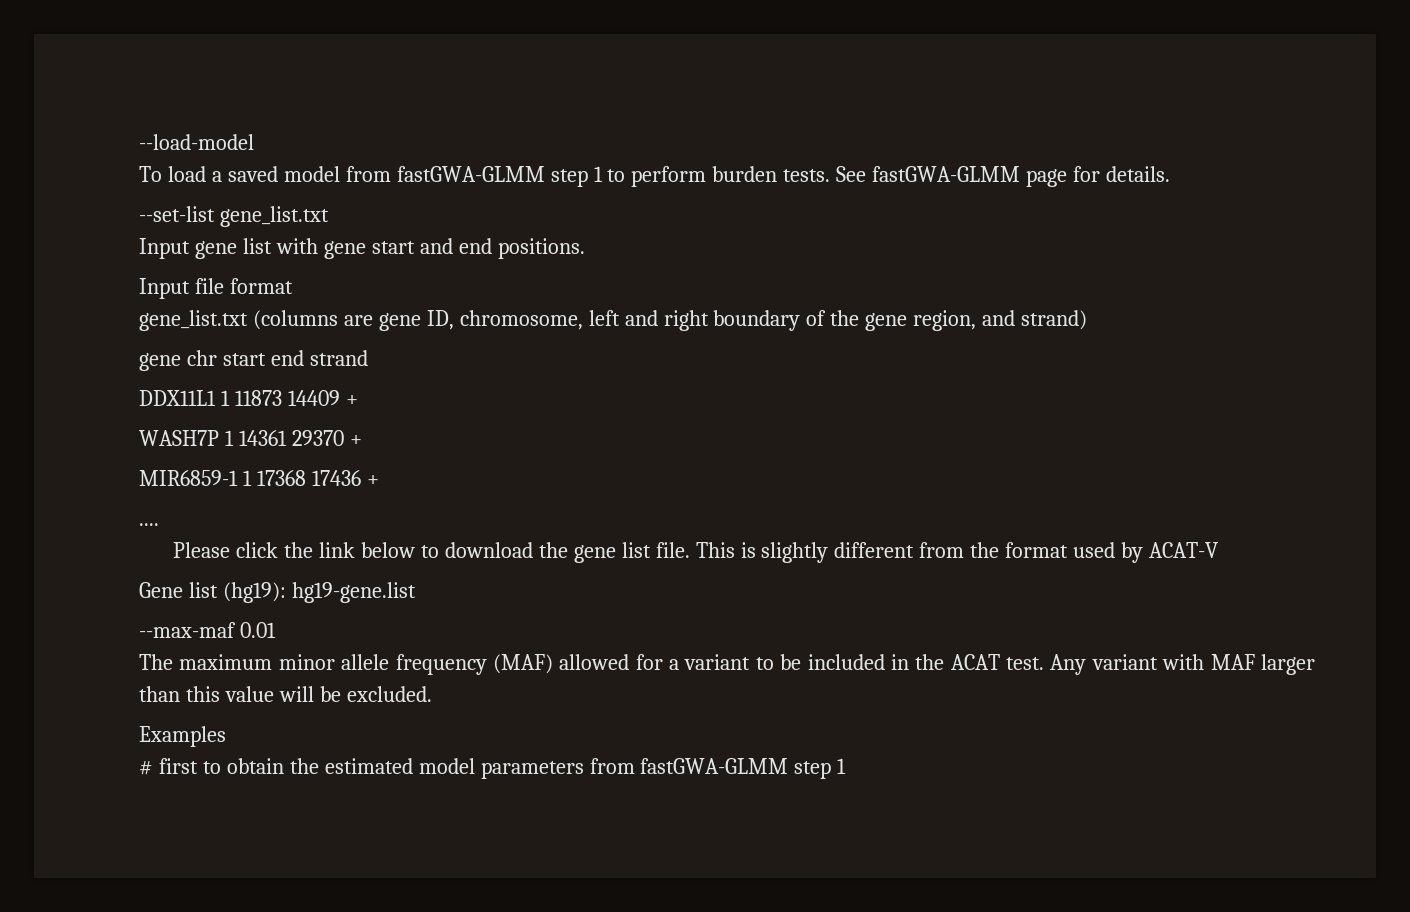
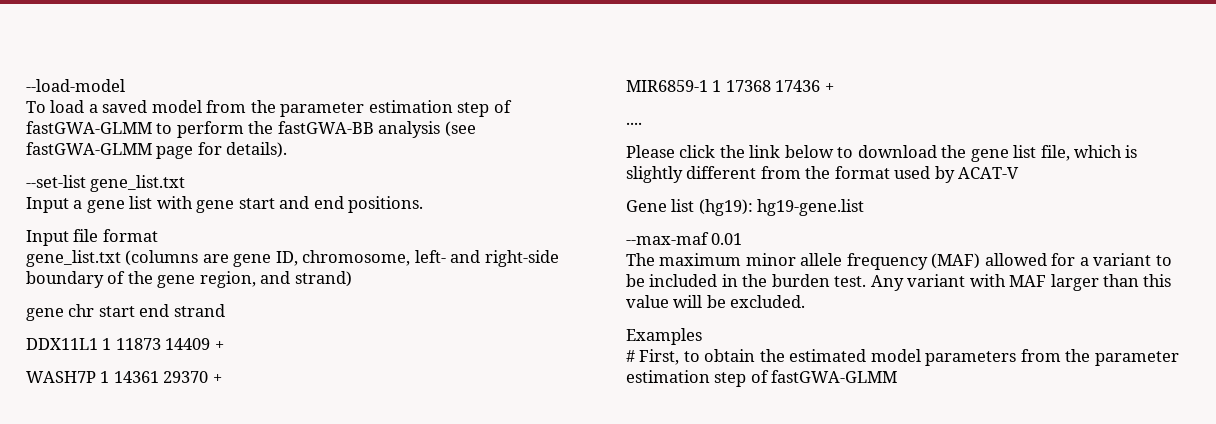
- To load a saved model from fastGWA-GLMM step 1 to perform burden tests. See fastGWA-GLMM page for details.
+ To load a saved model from the parameter estimation step of fastGWA-GLMM to perform the fastGWA-BB analysis (see fastGWA-GLMM page for details).
- Input gene list with gene start and end positions.
+ Input a gene list with gene start and end positions.
- gene_list.txt (columns are gene ID, chromosome, left and right boundary of the gene region, and strand)
+ gene_list.txt (columns are gene ID, chromosome, left- and right-side boundary of the gene region, and strand)
- Please click the link below to download the gene list file. This is slightly different from the format used by ACAT-V
+ Please click the link below to download the gene list file, which is slightly different from the format used by ACAT-V
- The maximum minor allele frequency (MAF) allowed for a variant to be included in the ACAT test.
+ The maximum minor allele frequency (MAF) allowed for a variant to be included in the burden test.
- # first to obtain the estimated model parameters from fastGWA-GLMM step 1
+ # First, to obtain the estimated model parameters from the parameter estimation step of fastGWA-GLMM

